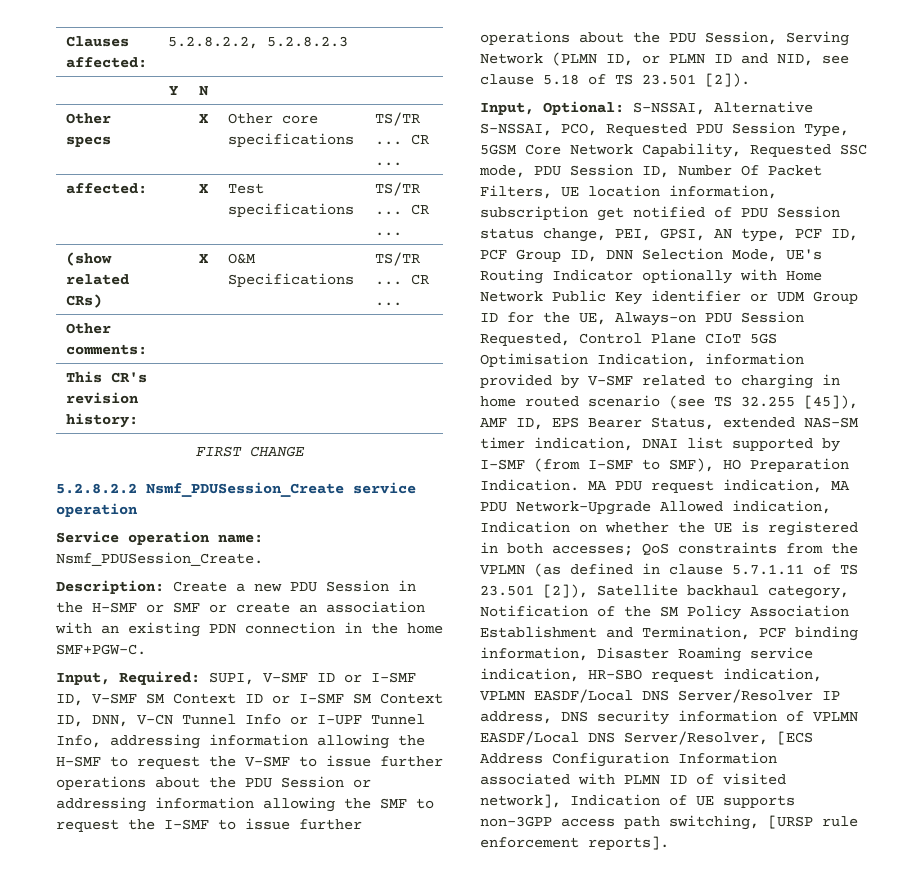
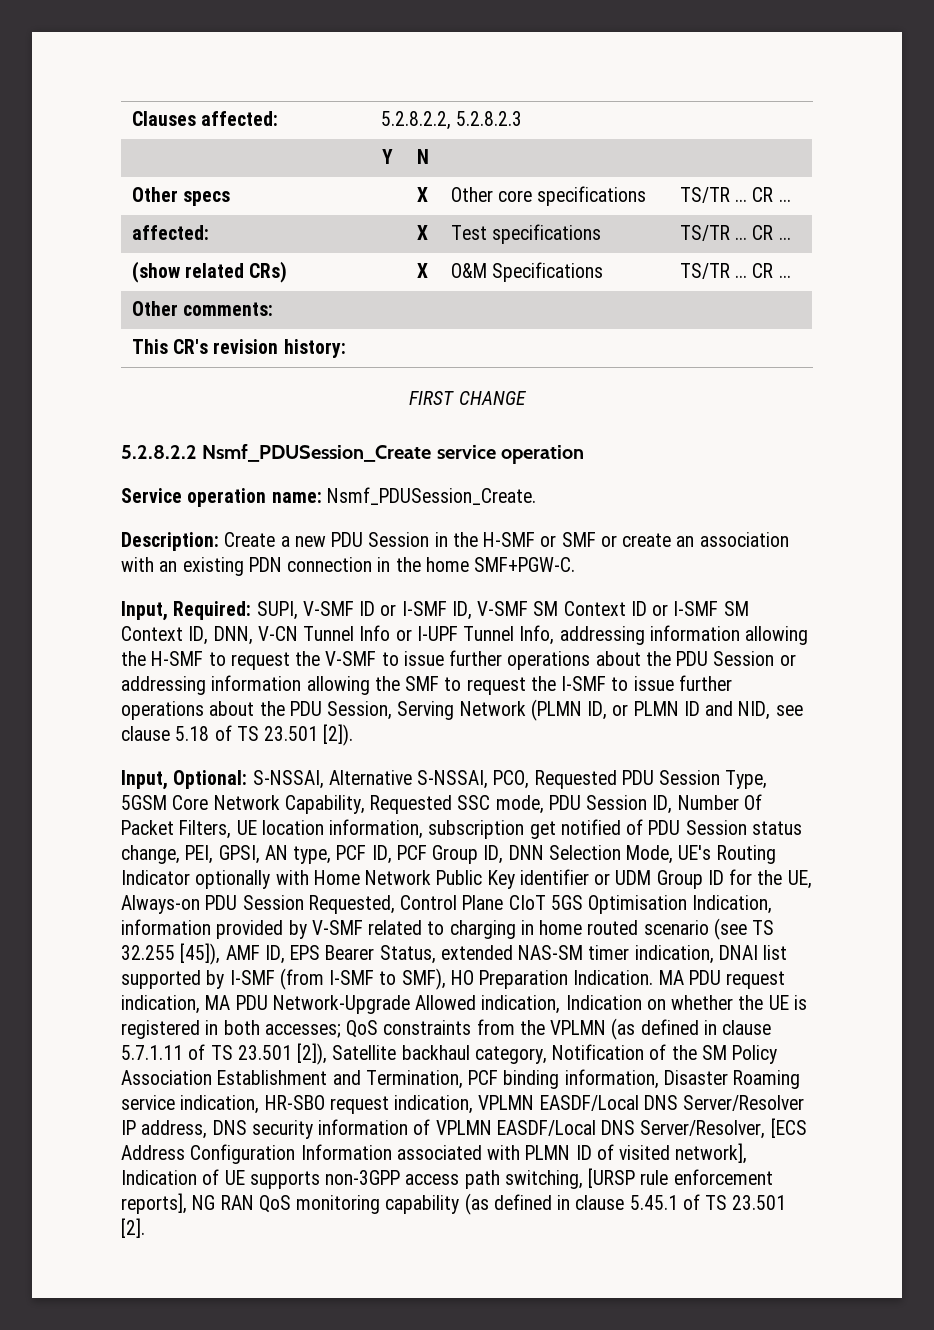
- QoS constraints from the VPLMN (as defined in clause 5.7.1.11 of TS 23.501 [2]), Satellite backhaul category, Notification of the SM Policy Association Establishment and Termination, PCF binding information, Disaster Roaming service indication, HR-SBO request indication, VPLMN EASDF/Local DNS Server/Resolver IP address, DNS security information of VPLMN EASDF/Local DNS Server/Resolver, [ECS Address Configuration Information associated with PLMN ID of visited network], Indication of UE supports non-3GPP access path switching, [URSP rule enforcement reports].
+ QoS constraints from the VPLMN (as defined in clause 5.7.1.11 of TS 23.501 [2]), Satellite backhaul category, Notification of the SM Policy Association Establishment and Termination, PCF binding information, Disaster Roaming service indication, HR-SBO request indication, VPLMN EASDF/Local DNS Server/Resolver IP address, DNS security information of VPLMN EASDF/Local DNS Server/Resolver, [ECS Address Configuration Information associated with PLMN ID of visited network], Indication of UE supports non-3GPP access path switching, [URSP rule enforcement reports], NG RAN QoS monitoring capability (as defined in clause 5.45.1 of TS 23.501 [2].

